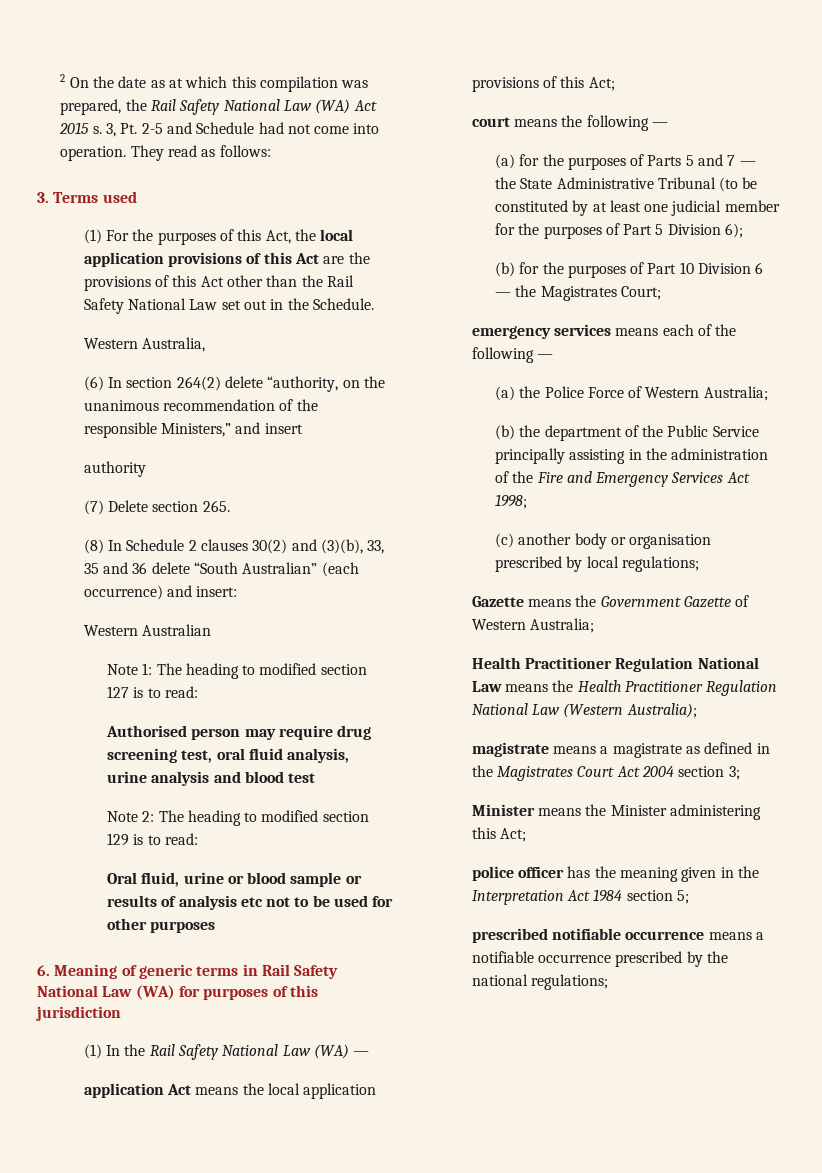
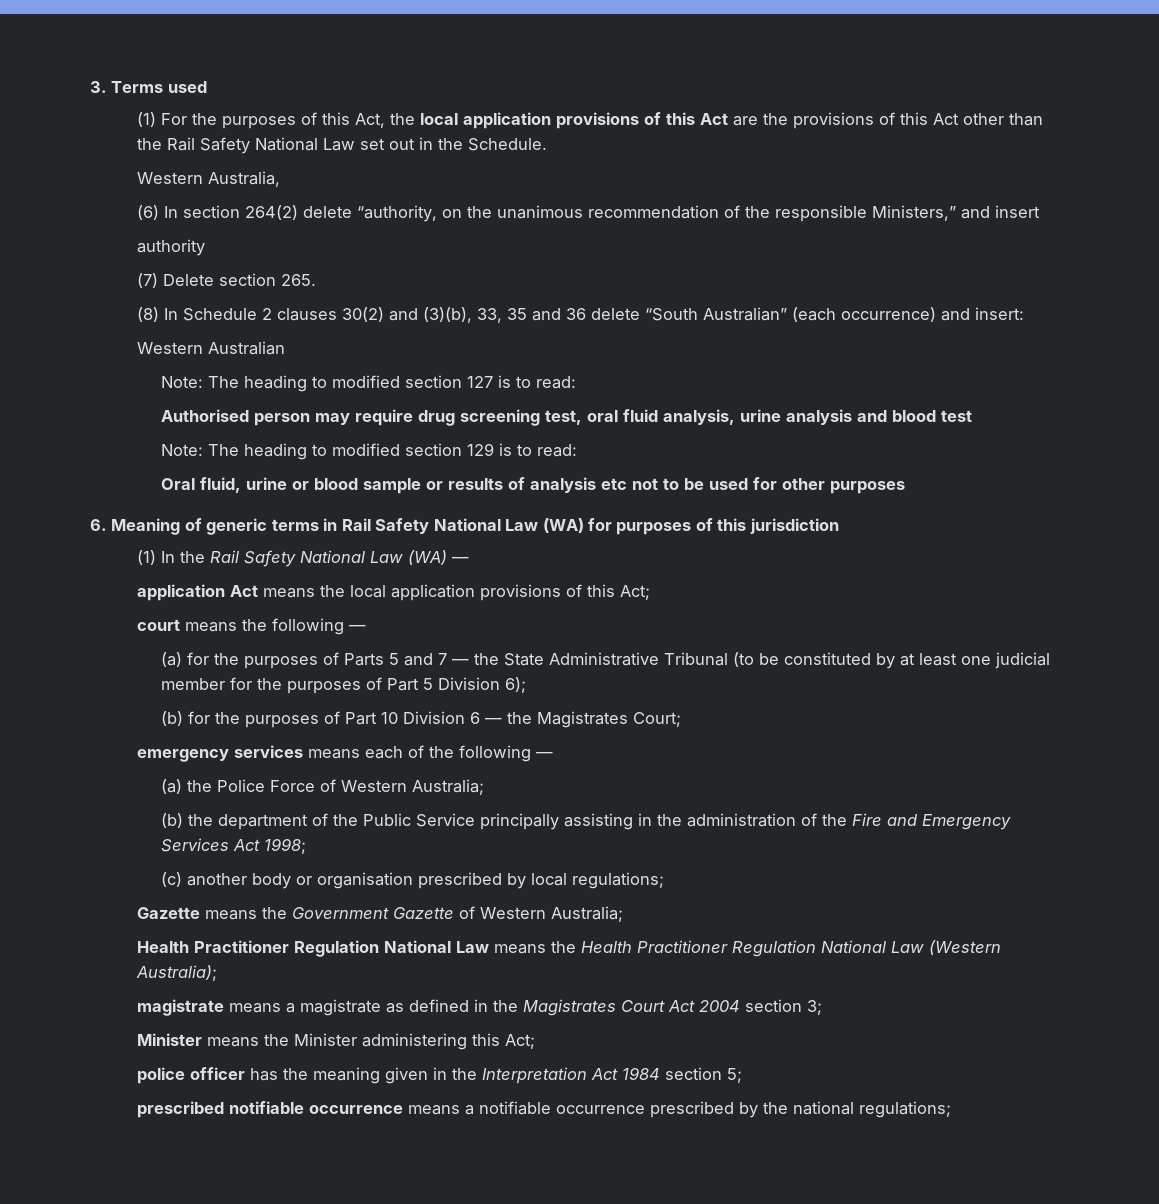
- 2 On the date as at which this compilation was prepared, the Rail Safety National Law (WA) Act 2015 s. 3, Pt. 2-5 and Schedule had not come into operation. They read as follows:
- Note 1: The heading to modified section 127 is to read:
+ Note: The heading to modified section 127 is to read:
- Note 2: The heading to modified section 129 is to read:
+ Note: The heading to modified section 129 is to read:

